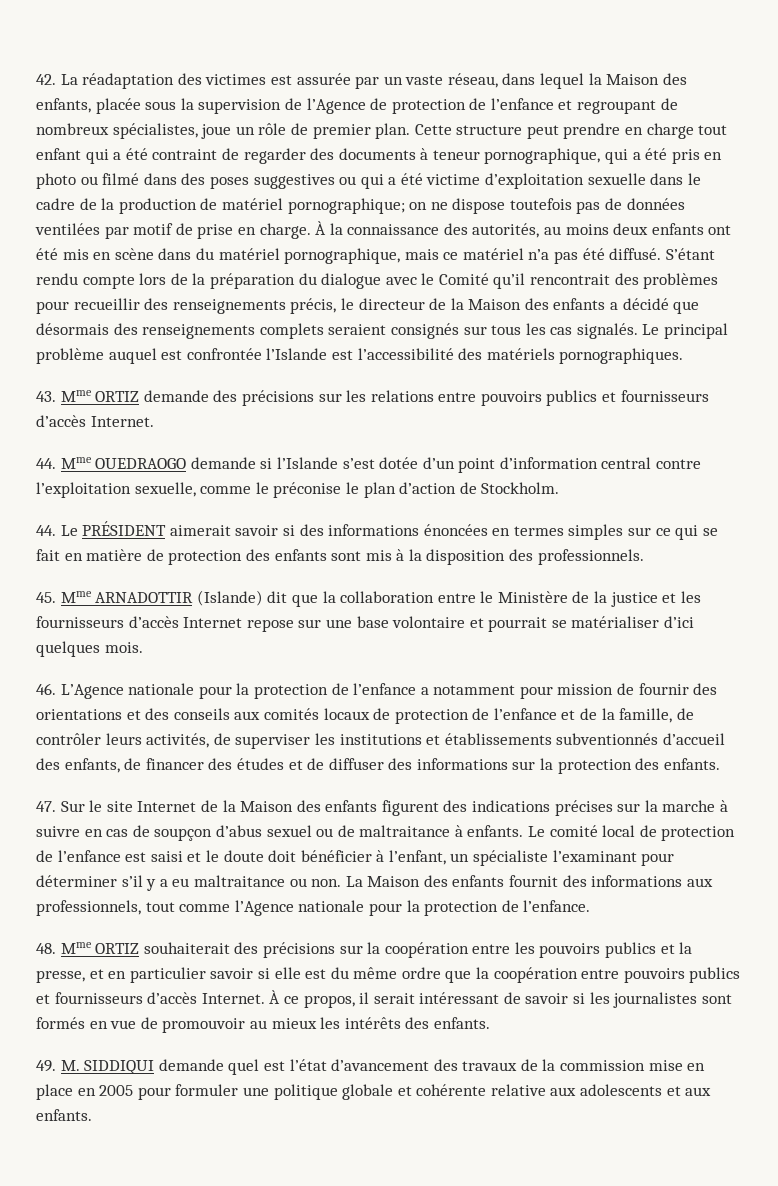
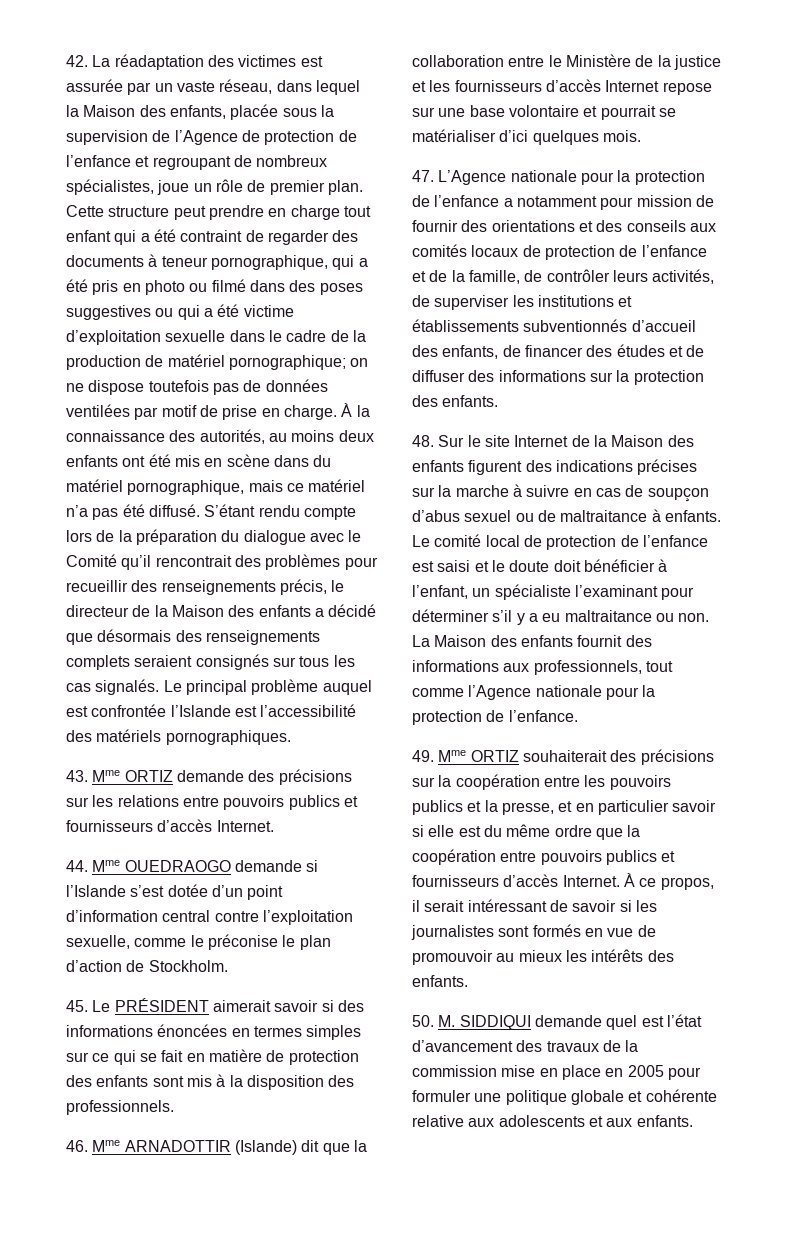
- 44. Le PRÉSIDENT aimerait savoir si des informations énoncées en termes simples sur ce qui se fait en matière de protection des enfants sont mis à la disposition des professionnels.
+ 45. Le PRÉSIDENT aimerait savoir si des informations énoncées en termes simples sur ce qui se fait en matière de protection des enfants sont mis à la disposition des professionnels.
- 45. Mme ARNADOTTIR (Islande) dit que la collaboration entre le Ministère de la justice et les fournisseurs d’accès Internet repose sur une base volontaire et pourrait se matérialiser d’ici quelques mois.
+ 46. Mme ARNADOTTIR (Islande) dit que la collaboration entre le Ministère de la justice et les fournisseurs d’accès Internet repose sur une base volontaire et pourrait se matérialiser d’ici quelques mois.
- 46. L’Agence nationale pour la protection de l’enfance a notamment pour mission de fournir des orientations et des conseils aux comités locaux de protection de l’enfance et de la famille, de contrôler leurs activités, de superviser les institutions et établissements subventionnés d’accueil des enfants, de financer des études et de diffuser des informations sur la protection des enfants.
+ 47. L’Agence nationale pour la protection de l’enfance a notamment pour mission de fournir des orientations et des conseils aux comités locaux de protection de l’enfance et de la famille, de contrôler leurs activités, de superviser les institutions et établissements subventionnés d’accueil des enfants, de financer des études et de diffuser des informations sur la protection des enfants.
- 47. Sur le site Internet de la Maison des enfants figurent des indications précises sur la marche à suivre en cas de soupçon d’abus sexuel ou de maltraitance à enfants.
+ 48. Sur le site Internet de la Maison des enfants figurent des indications précises sur la marche à suivre en cas de soupçon d’abus sexuel ou de maltraitance à enfants.
- 48. Mme ORTIZ souhaiterait des précisions sur la coopération entre les pouvoirs publics et la presse, et en particulier savoir si elle est du même ordre que la coopération entre pouvoirs publics et fournisseurs d’accès Internet.
+ 49. Mme ORTIZ souhaiterait des précisions sur la coopération entre les pouvoirs publics et la presse, et en particulier savoir si elle est du même ordre que la coopération entre pouvoirs publics et fournisseurs d’accès Internet.
- 49. M. SIDDIQUI demande quel est l’état d’avancement des travaux de la commission mise en place en 2005 pour formuler une politique globale et cohérente relative aux adolescents et aux enfants.
+ 50. M. SIDDIQUI demande quel est l’état d’avancement des travaux de la commission mise en place en 2005 pour formuler une politique globale et cohérente relative aux adolescents et aux enfants.

